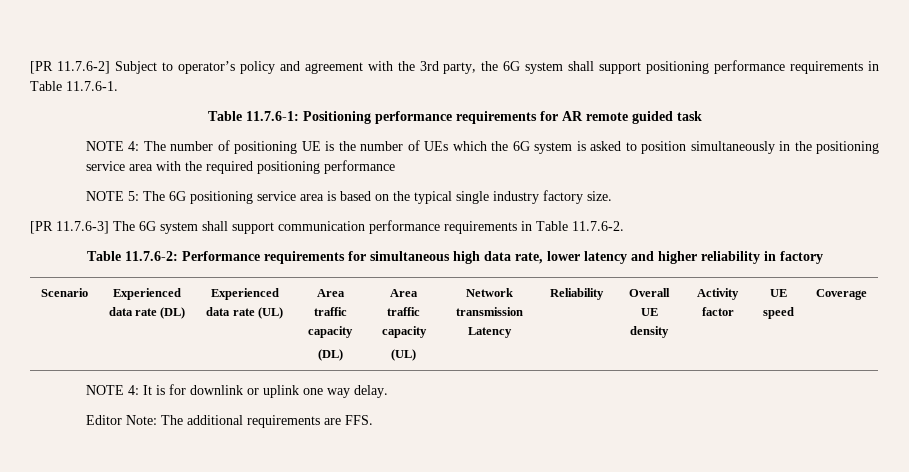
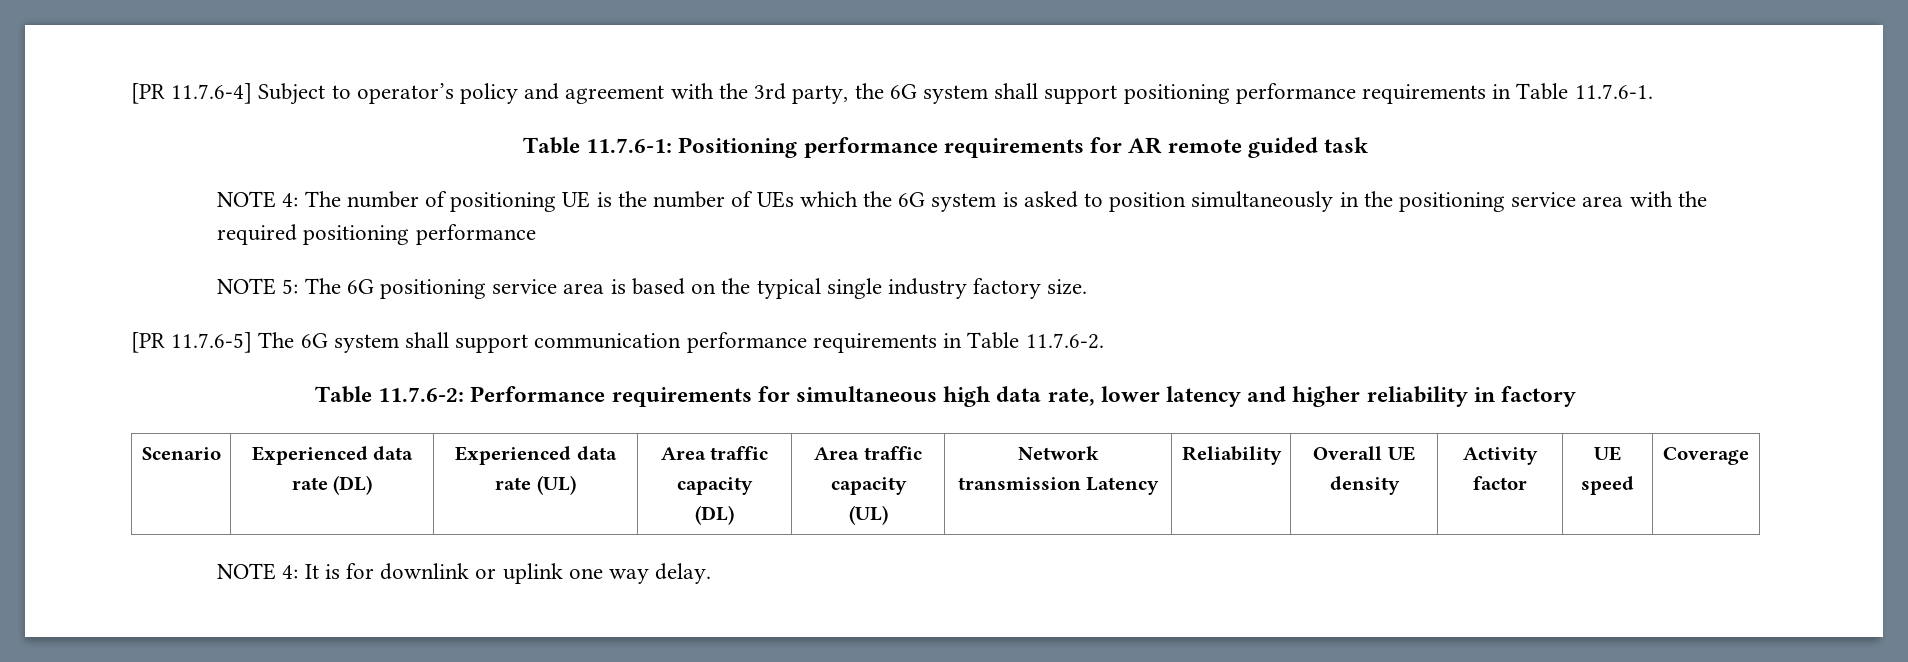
- [PR 11.7.6-2] Subject to operator’s policy and agreement with the 3rd party, the 6G system shall support positioning performance requirements in Table 11.7.6-1.
+ [PR 11.7.6-4] Subject to operator’s policy and agreement with the 3rd party, the 6G system shall support positioning performance requirements in Table 11.7.6-1.
- [PR 11.7.6-3] The 6G system shall support communication performance requirements in Table 11.7.6-2.
+ [PR 11.7.6-5] The 6G system shall support communication performance requirements in Table 11.7.6-2.
- Editor Note: The additional requirements are FFS.

